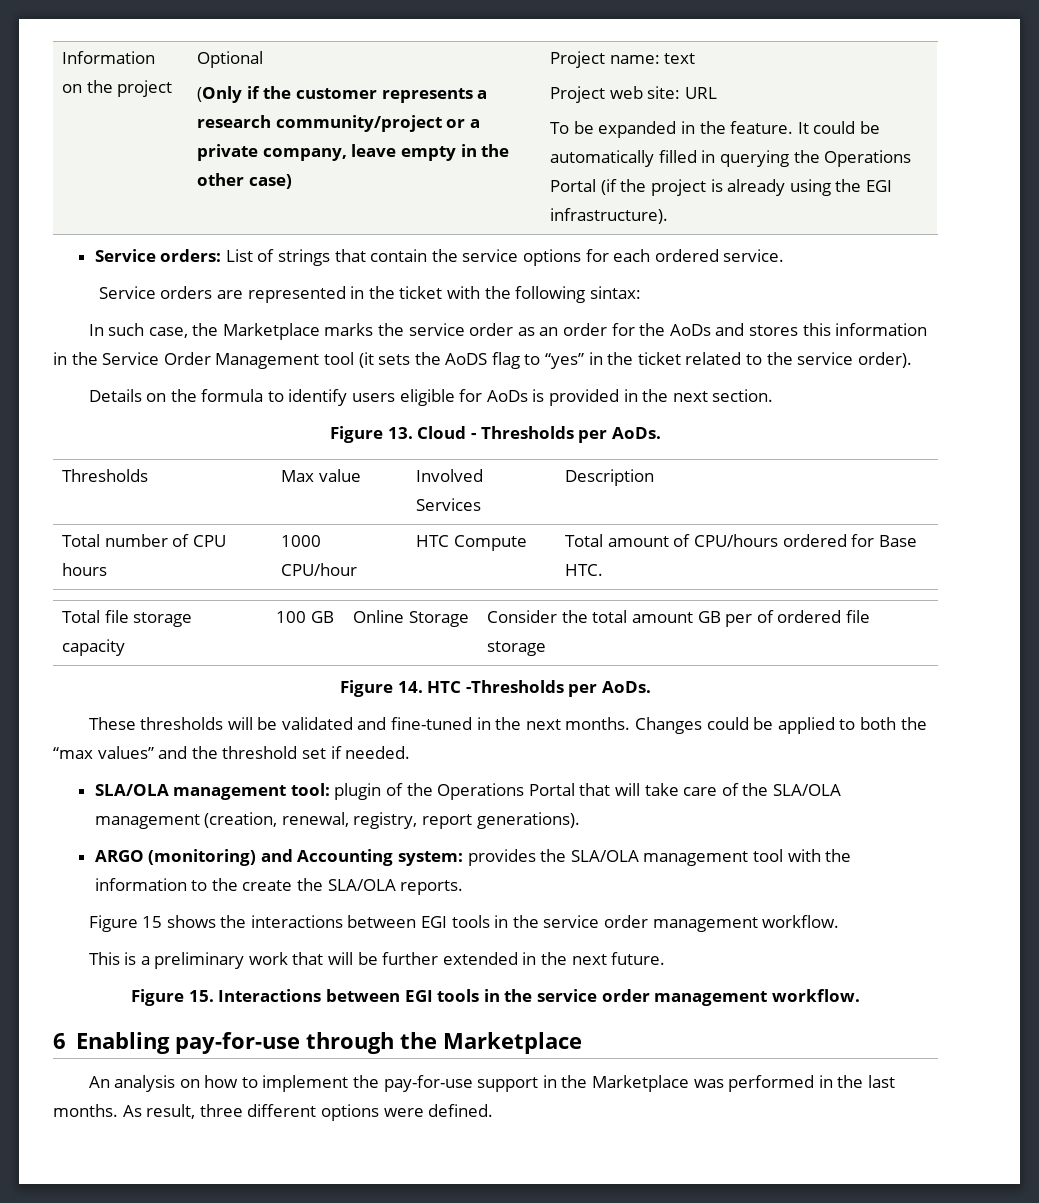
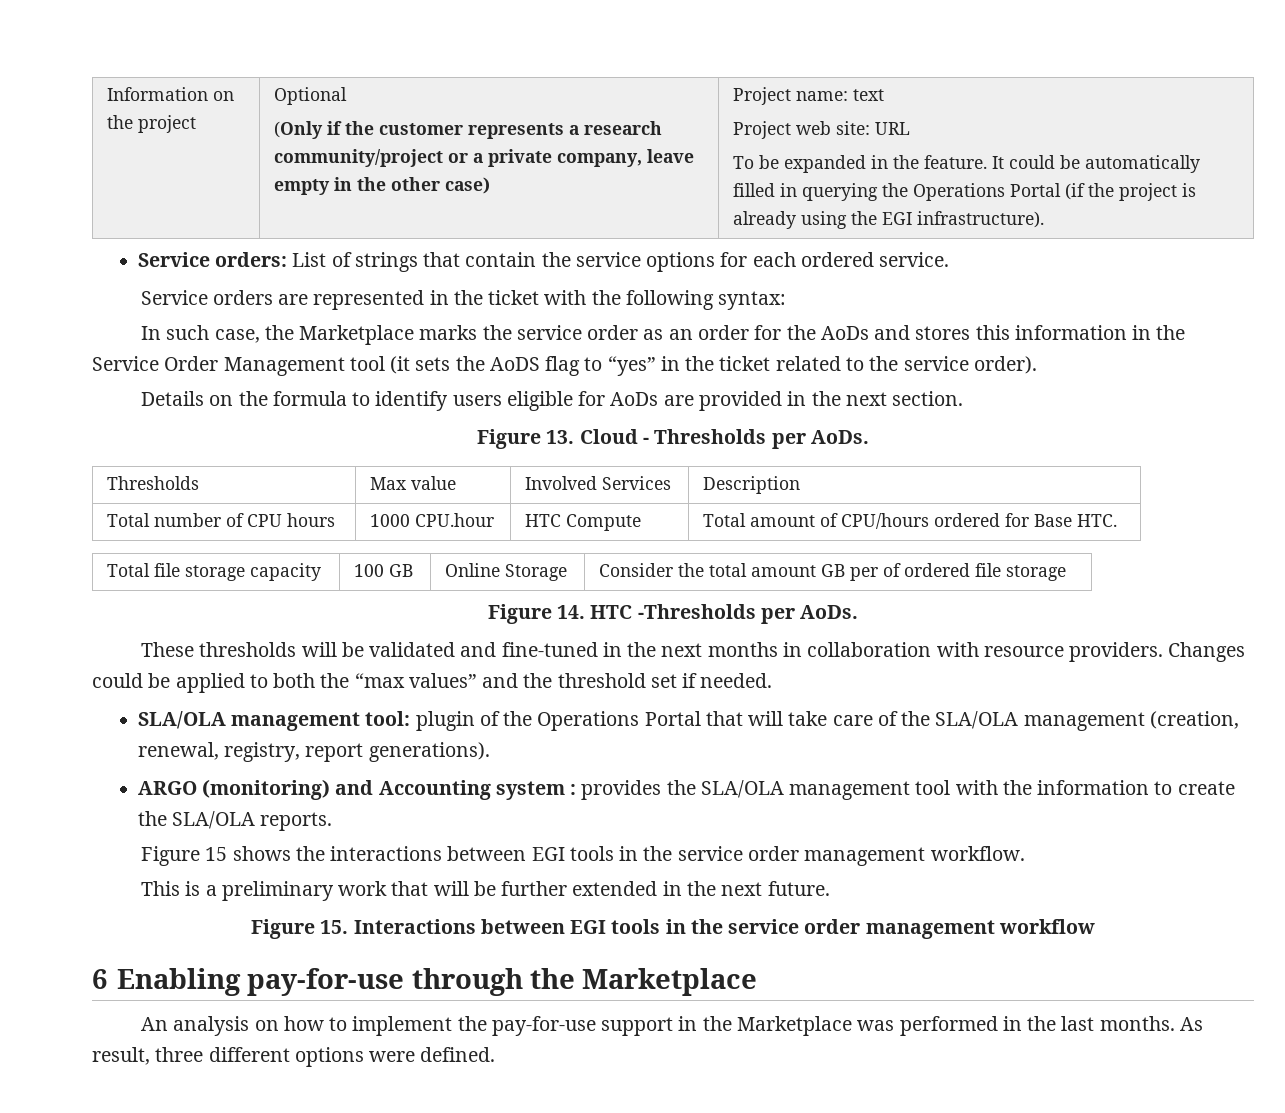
- Service orders are represented in the ticket with the following sintax:
+ Service orders are represented in the ticket with the following syntax:
- Details on the formula to identify users eligible for AoDs is provided in the next section.
+ Details on the formula to identify users eligible for AoDs are provided in the next section.
- Total number of CPU hours | 1000 CPU/hour | HTC Compute | Total amount of CPU/hours ordered for Base HTC.
+ Total number of CPU hours | 1000 CPU.hour | HTC Compute | Total amount of CPU/hours ordered for Base HTC.
- These thresholds will be validated and fine-tuned in the next months.
+ These thresholds will be validated and fine-tuned in the next months in collaboration with resource providers.
- ARGO (monitoring) and Accounting system: provides the SLA/OLA management tool with the information to the create the SLA/OLA reports.
+ ARGO (monitoring) and Accounting system : provides the SLA/OLA management tool with the information to create the SLA/OLA reports.
- Figure 15. Interactions between EGI tools in the service order management workflow.
+ Figure 15. Interactions between EGI tools in the service order management workflow

